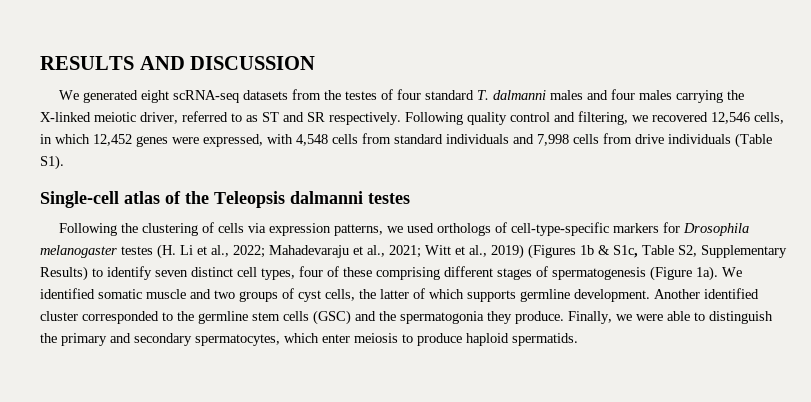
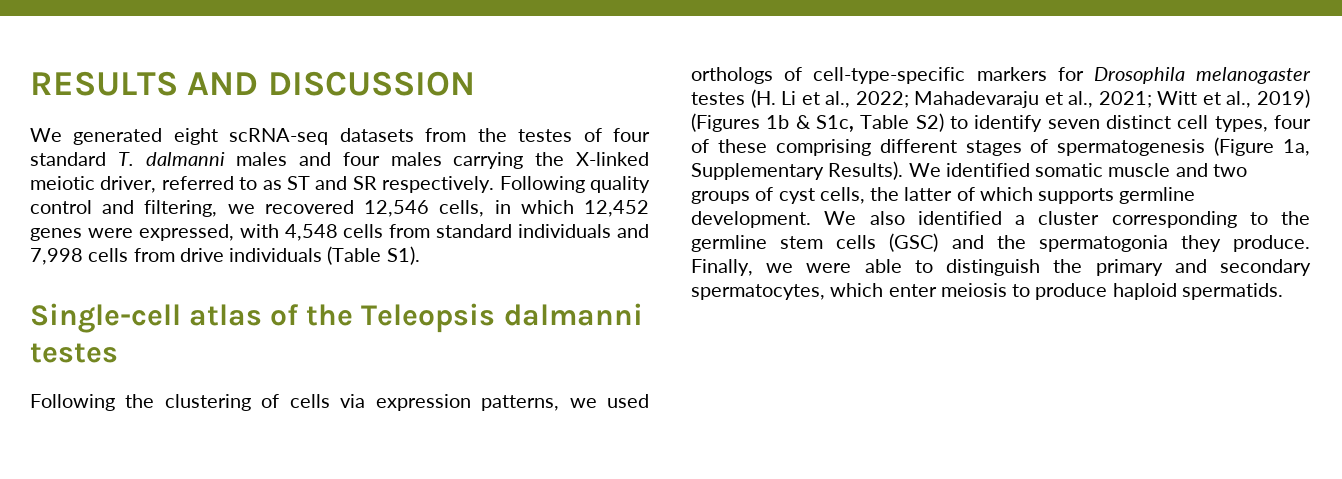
- Following the clustering of cells via expression patterns, we used orthologs of cell-type-specific markers for Drosophila melanogaster testes (H. Li et al., 2022; Mahadevaraju et al., 2021; Witt et al., 2019) (Figures 1b & S1c, Table S2, Supplementary Results) to identify seven distinct cell types, four of these comprising different stages of spermatogenesis (Figure 1a).
+ Following the clustering of cells via expression patterns, we used orthologs of cell-type-specific markers for Drosophila melanogaster testes (H. Li et al., 2022; Mahadevaraju et al., 2021; Witt et al., 2019) (Figures 1b & S1c, Table S2) to identify seven distinct cell types, four of these comprising different stages of spermatogenesis (Figure 1a, Supplementary Results).
- Another identified cluster corresponded to the germline stem cells (GSC) and the spermatogonia they produce.
+ We also identified a cluster corresponding to the germline stem cells (GSC) and the spermatogonia they produce.

